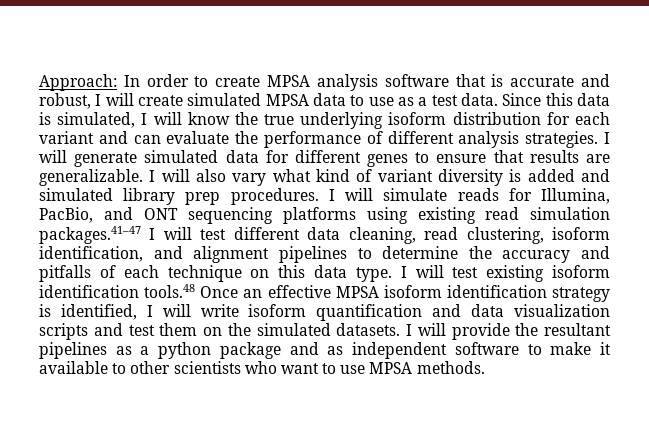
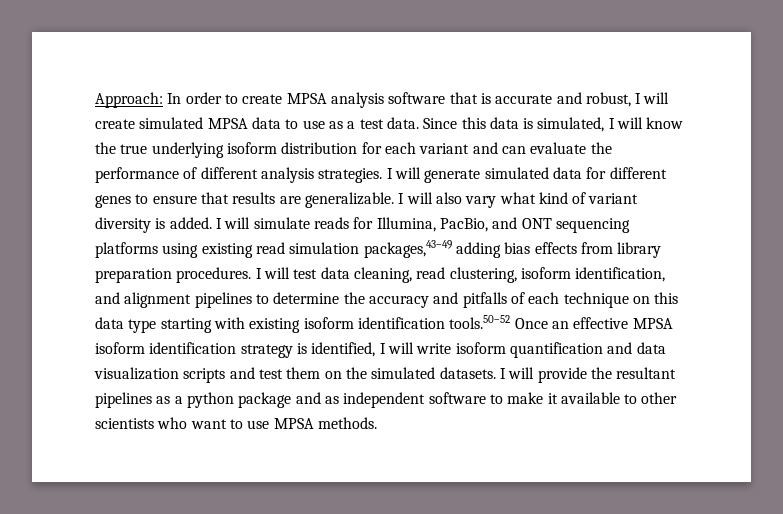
- I will also vary what kind of variant diversity is added and simulated library prep procedures.
+ I will also vary what kind of variant diversity is added.
- I will simulate reads for Illumina, PacBio, and ONT sequencing platforms using existing read simulation packages.41–47 I will test different data cleaning, read clustering, isoform identification, and alignment pipelines to determine the accuracy and pitfalls of each technique on this data type. I will test existing isoform identification tools.48 Once an effective MPSA isoform identification strategy is identified, I will write isoform quantification and data visualization scripts and test them on the simulated datasets.
+ I will simulate reads for Illumina, PacBio, and ONT sequencing platforms using existing read simulation packages,43–49 adding bias effects from library preparation procedures. I will test data cleaning, read clustering, isoform identification, and alignment pipelines to determine the accuracy and pitfalls of each technique on this data type starting with existing isoform identification tools.50–52 Once an effective MPSA isoform identification strategy is identified, I will write isoform quantification and data visualization scripts and test them on the simulated datasets.

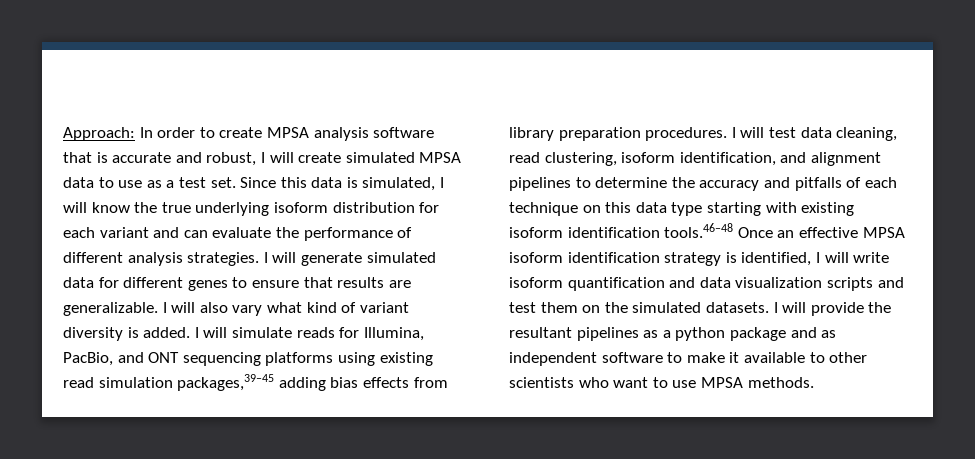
- Approach: In order to create MPSA analysis software that is accurate and robust, I will create simulated MPSA data to use as a test data.
+ Approach: In order to create MPSA analysis software that is accurate and robust, I will create simulated MPSA data to use as a test set.
- I will simulate reads for Illumina, PacBio, and ONT sequencing platforms using existing read simulation packages,43–49 adding bias effects from library preparation procedures.
+ I will simulate reads for Illumina, PacBio, and ONT sequencing platforms using existing read simulation packages,39–45 adding bias effects from library preparation procedures.
- I will test data cleaning, read clustering, isoform identification, and alignment pipelines to determine the accuracy and pitfalls of each technique on this data type starting with existing isoform identification tools.50–52 Once an effective MPSA isoform identification strategy is identified, I will write isoform quantification and data visualization scripts and test them on the simulated datasets.
+ I will test data cleaning, read clustering, isoform identification, and alignment pipelines to determine the accuracy and pitfalls of each technique on this data type starting with existing isoform identification tools.46–48 Once an effective MPSA isoform identification strategy is identified, I will write isoform quantification and data visualization scripts and test them on the simulated datasets.

